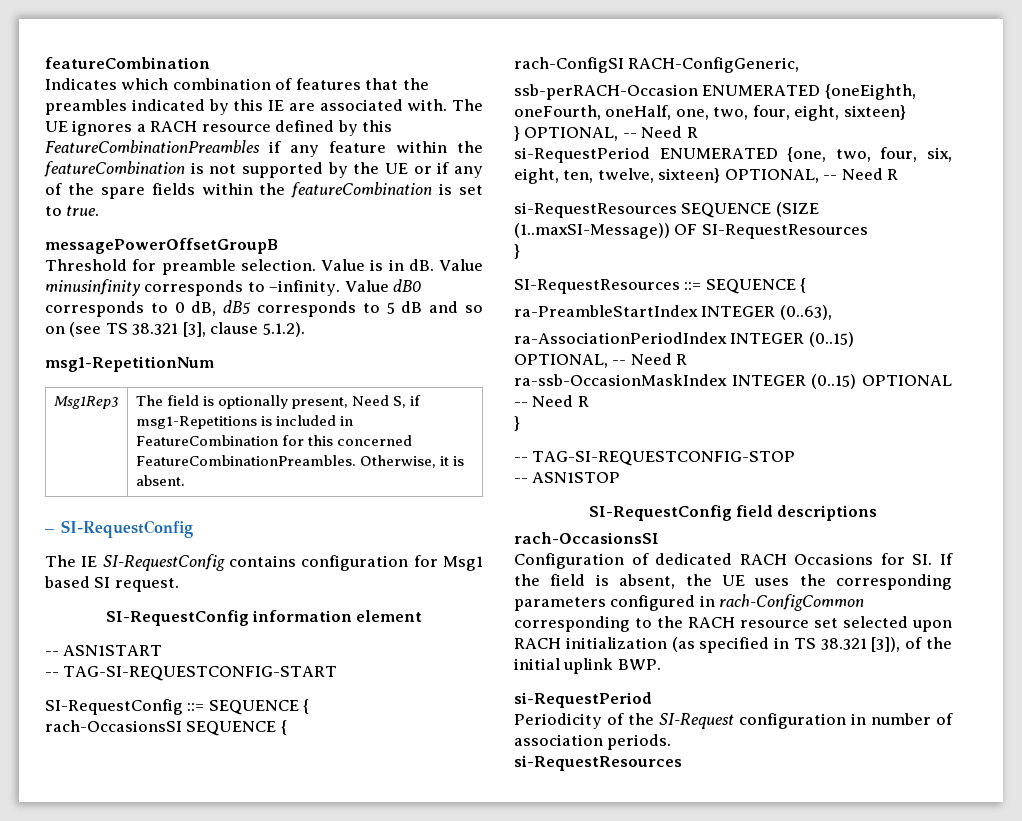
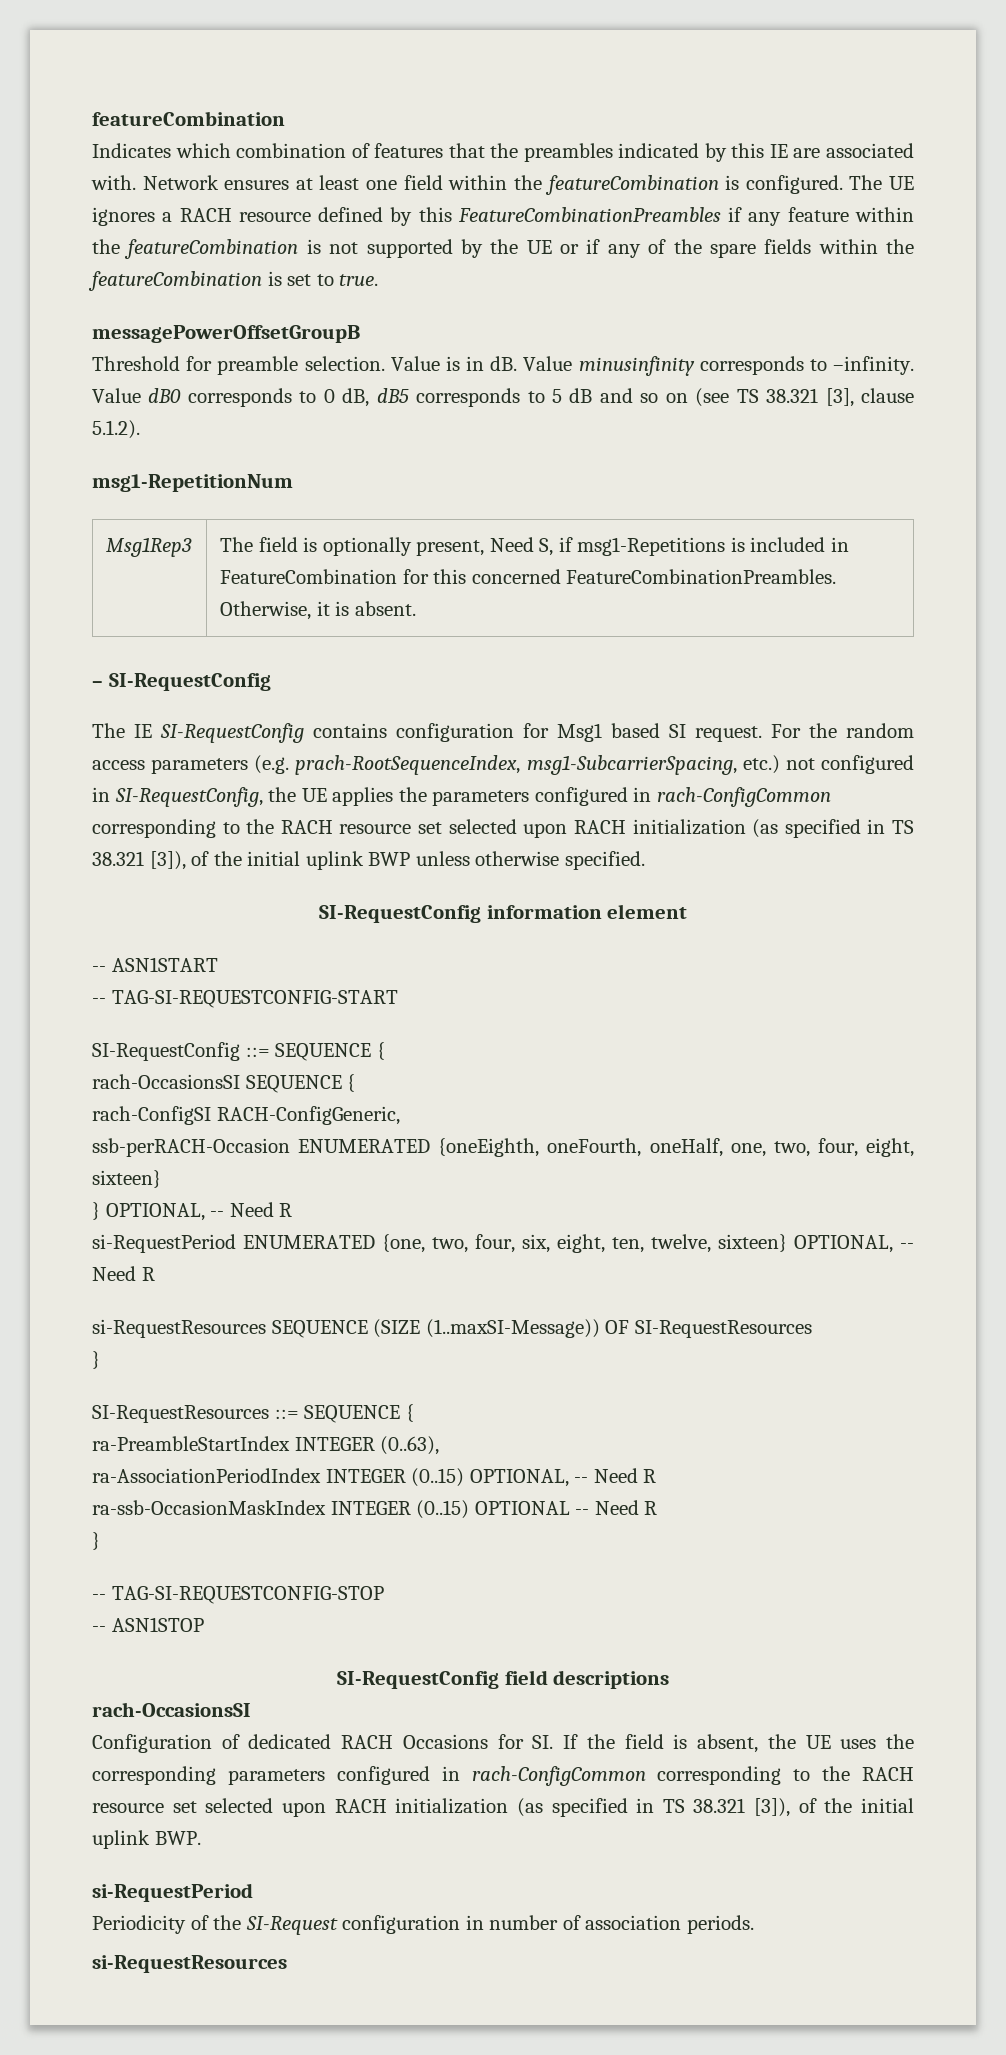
+ Network ensures at least one field within the featureCombination is configured.
+ For the random access parameters (e.g. prach-RootSequenceIndex, msg1-SubcarrierSpacing, etc.) not configured in SI-RequestConfig, the UE applies the parameters configured in rach-ConfigCommon corresponding to the RACH resource set selected upon RACH initialization (as specified in TS 38.321 [3]), of the initial uplink BWP unless otherwise specified.

